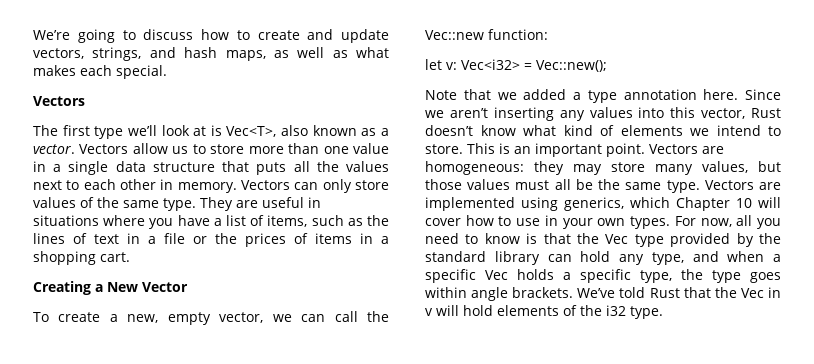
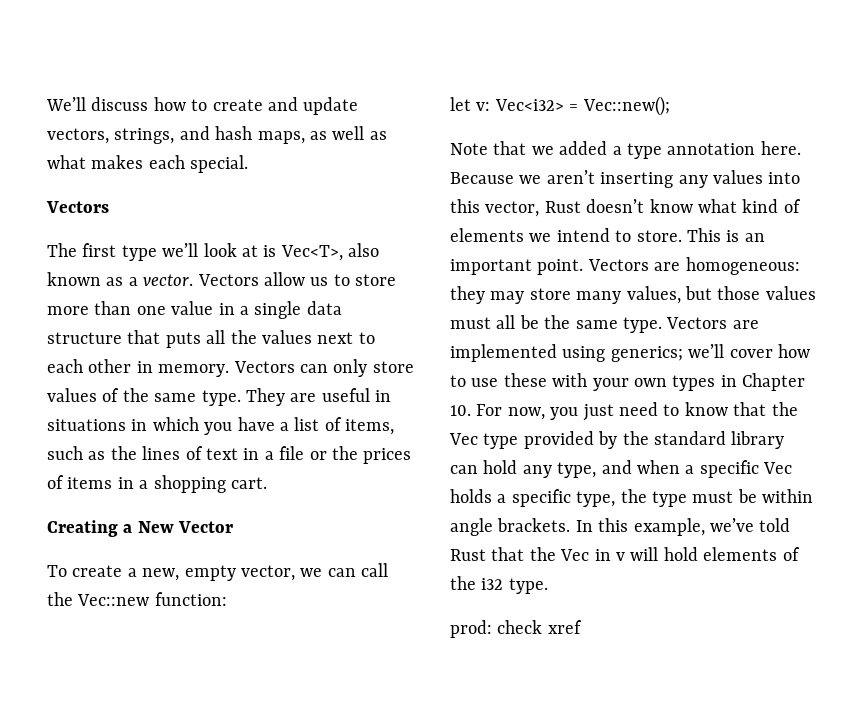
- We’re going to discuss how to create and update vectors, strings, and hash maps, as well as what makes each special.
+ We’ll discuss how to create and update vectors, strings, and hash maps, as well as what makes each special.
- They are useful in situations where you have a list of items, such as the lines of text in a file or the prices of items in a shopping cart.
+ They are useful in situations in which you have a list of items, such as the lines of text in a file or the prices of items in a shopping cart.
- Since we aren’t inserting any values into this vector, Rust doesn’t know what kind of elements we intend to store.
+ Because we aren’t inserting any values into this vector, Rust doesn’t know what kind of elements we intend to store.
- Vectors are implemented using generics, which Chapter 10 will cover how to use in your own types. For now, all you need to know is that the Vec type provided by the standard library can hold any type, and when a specific Vec holds a specific type, the type goes within angle brackets.
+ Vectors are implemented using generics; we’ll cover how to use these with your own types in Chapter 10. For now, you just need to know that the Vec type provided by the standard library can hold any type, and when a specific Vec holds a specific type, the type must be within angle brackets.
- We’ve told Rust that the Vec in v will hold elements of the i32 type.
+ In this example, we’ve told Rust that the Vec in v will hold elements of the i32 type.
+ prod: check xref

